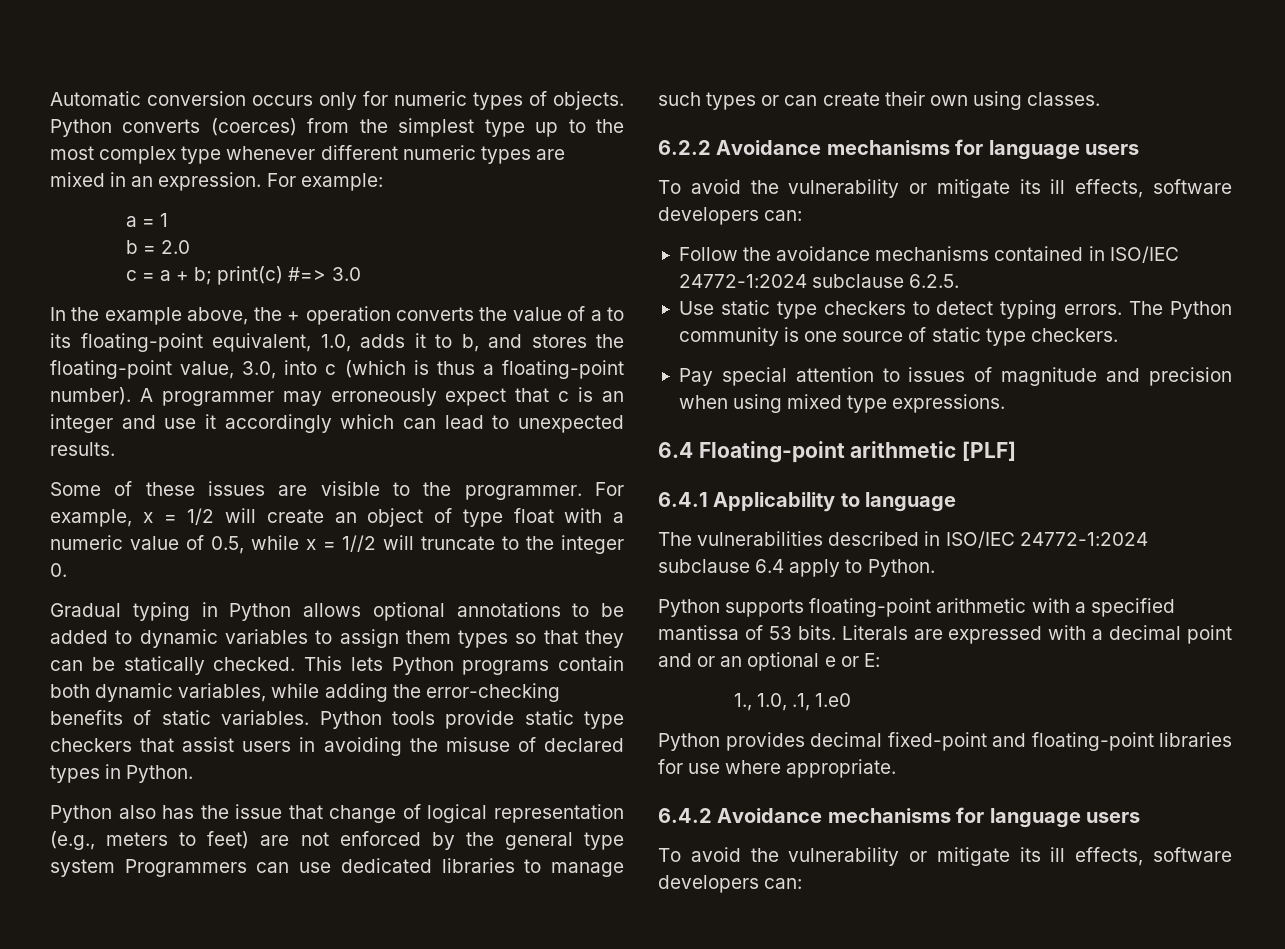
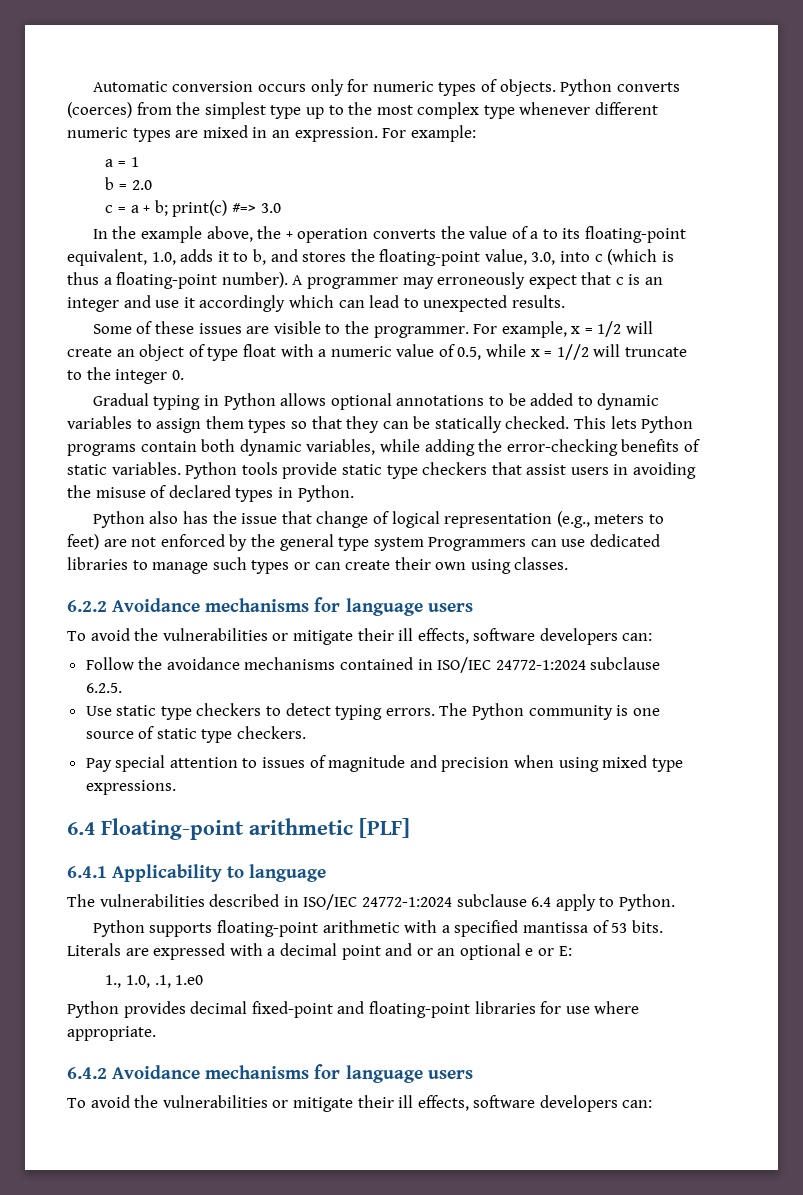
  6.2.2 Avoidance mechanisms for language users
- To avoid the vulnerability or mitigate its ill effects, software developers can:
+ To avoid the vulnerabilities or mitigate their ill effects, software developers can:
  6.4.2 Avoidance mechanisms for language users
- To avoid the vulnerability or mitigate its ill effects, software developers can:
+ To avoid the vulnerabilities or mitigate their ill effects, software developers can:

